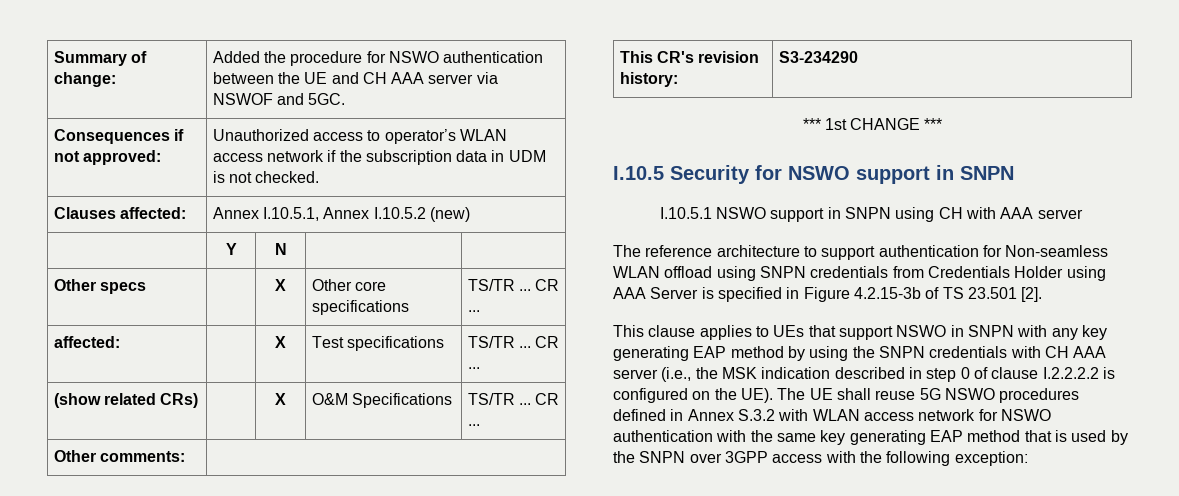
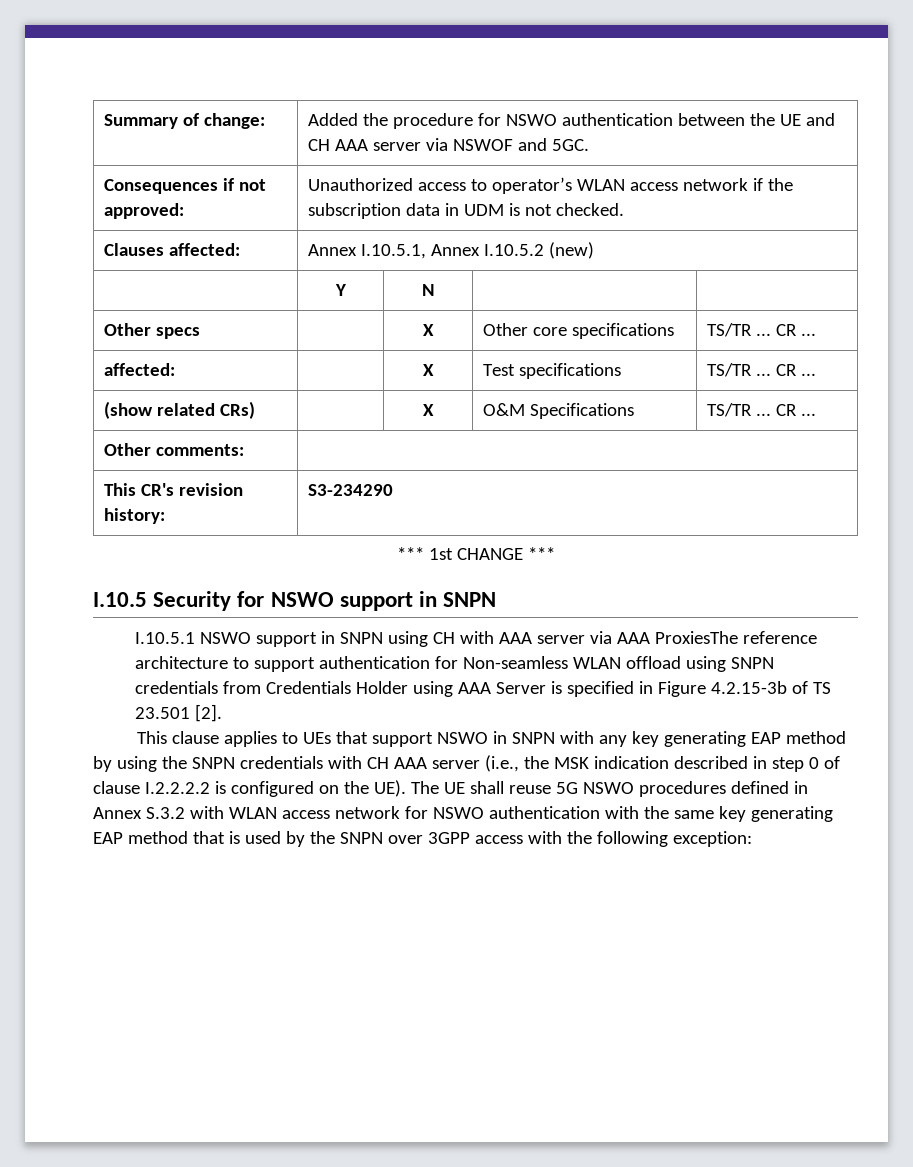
- I.10.5.1 NSWO support in SNPN using CH with AAA server
- The reference architecture to support authentication for Non-seamless WLAN offload using SNPN credentials from Credentials Holder using AAA Server is specified in Figure 4.2.15-3b of TS 23.501 [2].
+ I.10.5.1 NSWO support in SNPN using CH with AAA server via AAA ProxiesThe reference architecture to support authentication for Non-seamless WLAN offload using SNPN credentials from Credentials Holder using AAA Server is specified in Figure 4.2.15-3b of TS 23.501 [2].

